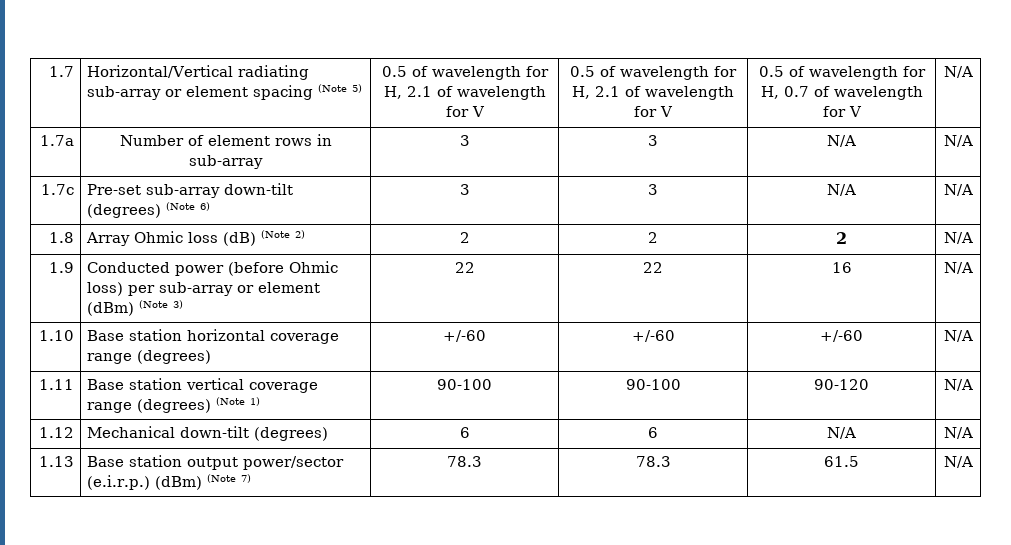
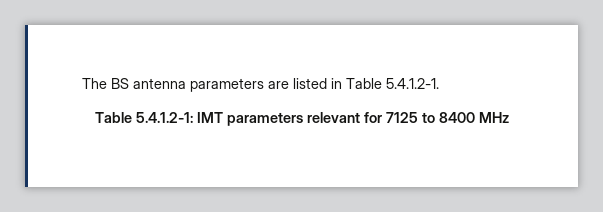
- 1.7 | Horizontal/Vertical radiating sub-array or element spacing (Note 5) | 0.5 of wavelength for H, 2.1 of wavelength for V | 0.5 of wavelength for H, 2.1 of wavelength for V | 0.5 of wavelength for H, 0.7 of wavelength for V | N/A
- 1.7a | Number of element rows in sub-array | 3 | 3 | N/A | N/A
- 1.7c | Pre-set sub-array down-tilt (degrees) (Note 6) | 3 | 3 | N/A | N/A
- 1.8 | Array Ohmic loss (dB) (Note 2) | 2 | 2 | 2 | N/A
- 1.9 | Conducted power (before Ohmic loss) per sub-array or element (dBm) (Note 3) | 22 | 22 | 16 | N/A
- 1.10 | Base station horizontal coverage range (degrees) | +/-60 | +/-60 | +/-60 | N/A
- 1.11 | Base station vertical coverage range (degrees) (Note 1) | 90-100 | 90-100 | 90-120 | N/A
- 1.12 | Mechanical down-tilt (degrees) | 6 | 6 | N/A | N/A
- 1.13 | Base station output power/sector (e.i.r.p.) (dBm) (Note 7) | 78.3 | 78.3 | 61.5 | N/A
+ The BS antenna parameters are listed in Table 5.4.1.2-1.
+ Table 5.4.1.2-1: IMT parameters relevant for 7125 to 8400 MHz

